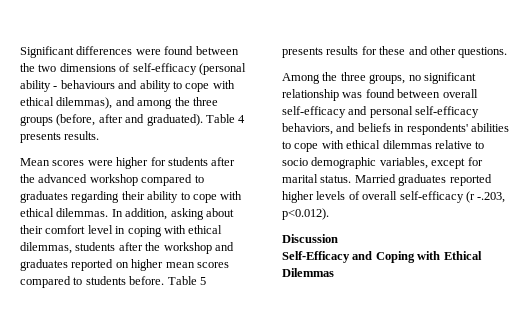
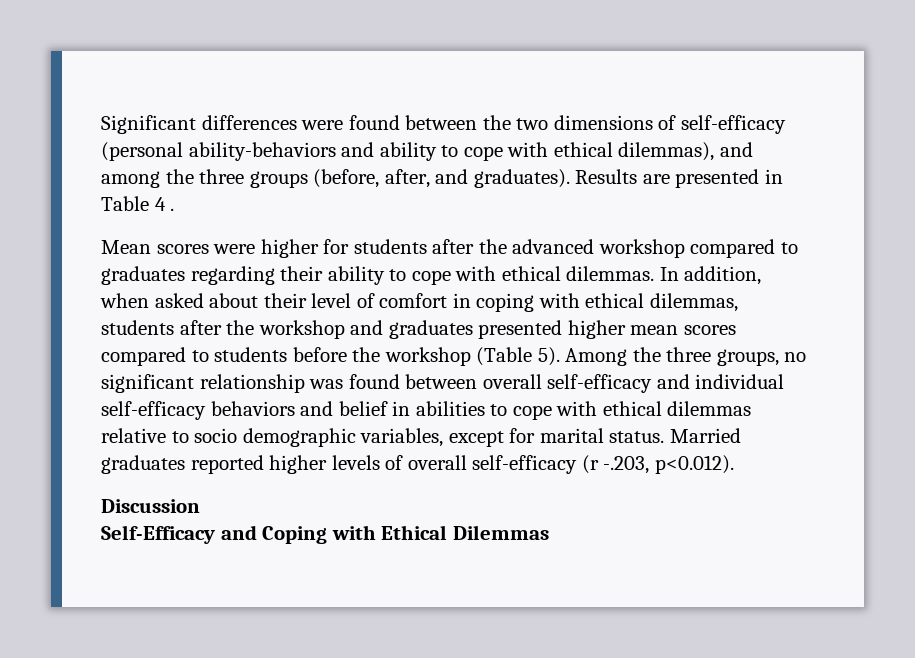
- Significant differences were found between the two dimensions of self-efficacy (personal ability - behaviours and ability to cope with ethical dilemmas), and among the three groups (before, after and graduated). Table 4 presents results.
+ Significant differences were found between the two dimensions of self-efficacy (personal ability-behaviors and ability to cope with ethical dilemmas), and among the three groups (before, after, and graduates). Results are presented in Table 4 .
- In addition, asking about their comfort level in coping with ethical dilemmas, students after the workshop and graduates reported on higher mean scores compared to students before. Table 5 presents results for these and other questions.
- Among the three groups, no significant relationship was found between overall self-efficacy and personal self-efficacy behaviors, and beliefs in respondents' abilities to cope with ethical dilemmas relative to socio demographic variables, except for marital status.
+ In addition, when asked about their level of comfort in coping with ethical dilemmas, students after the workshop and graduates presented higher mean scores compared to students before the workshop (Table 5). Among the three groups, no significant relationship was found between overall self-efficacy and individual self-efficacy behaviors and belief in abilities to cope with ethical dilemmas relative to socio demographic variables, except for marital status.

